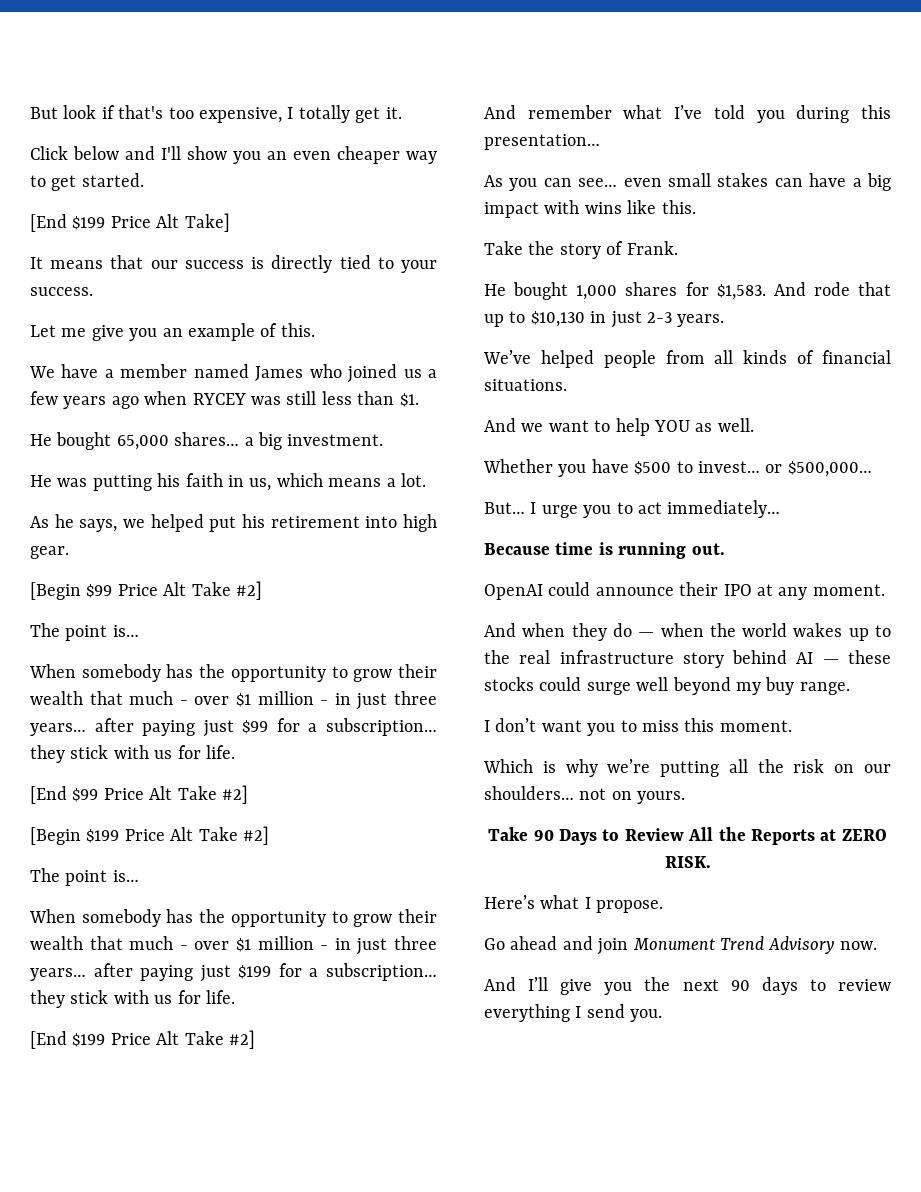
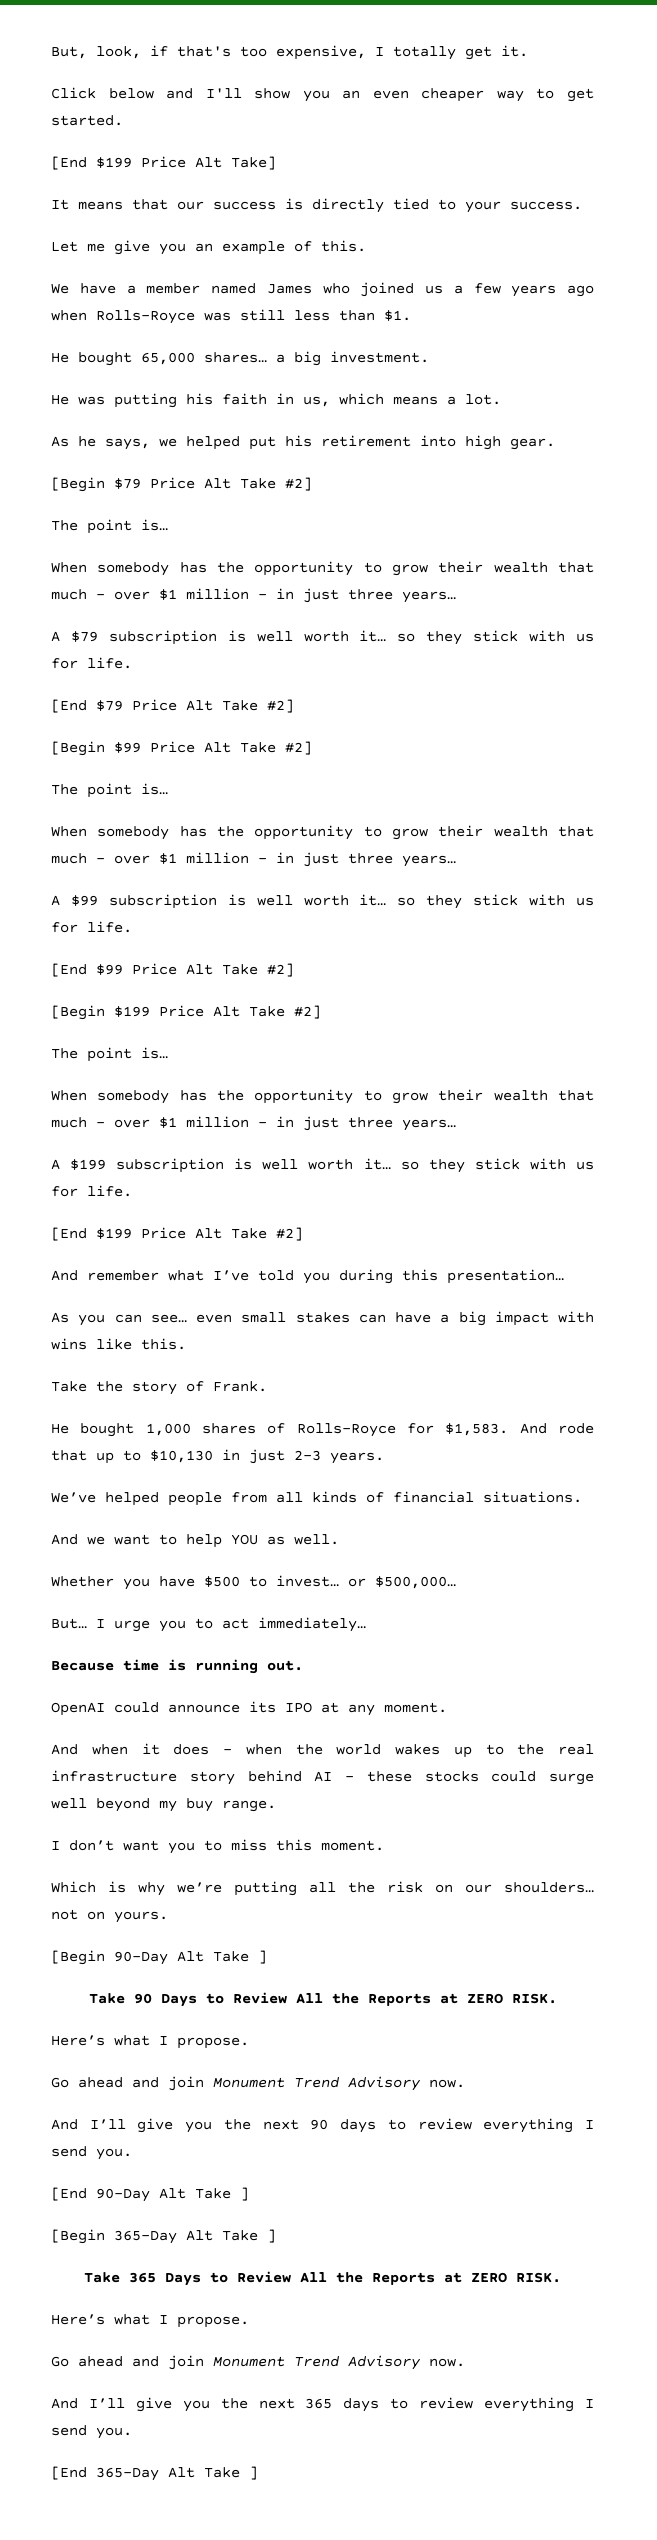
- But look if that's too expensive, I totally get it.
+ But, look, if that's too expensive, I totally get it.
- We have a member named James who joined us a few years ago when RYCEY was still less than $1.
+ We have a member named James who joined us a few years ago when Rolls-Royce was still less than $1.
+ [Begin $79 Price Alt Take #2]
+ The point is…
+ When somebody has the opportunity to grow their wealth that much - over $1 million - in just three years…
+ A $79 subscription is well worth it… so they stick with us for life.
+ [End $79 Price Alt Take #2]
  [Begin $99 Price Alt Take #2]
  The point is…
- When somebody has the opportunity to grow their wealth that much - over $1 million - in just three years… after paying just $99 for a subscription… they stick with us for life.
+ When somebody has the opportunity to grow their wealth that much - over $1 million - in just three years…
+ A $99 subscription is well worth it… so they stick with us for life.
  [Begin $199 Price Alt Take #2]
  The point is…
- When somebody has the opportunity to grow their wealth that much - over $1 million - in just three years… after paying just $199 for a subscription… they stick with us for life.
+ When somebody has the opportunity to grow their wealth that much - over $1 million - in just three years…
+ A $199 subscription is well worth it… so they stick with us for life.
- He bought 1,000 shares for $1,583.
+ He bought 1,000 shares of Rolls-Royce for $1,583.
- OpenAI could announce their IPO at any moment.
+ OpenAI could announce its IPO at any moment.
- And when they do — when the world wakes up to the real infrastructure story behind AI — these stocks could surge well beyond my buy range.
+ And when it does - when the world wakes up to the real infrastructure story behind AI - these stocks could surge well beyond my buy range.
+ [Begin 90-Day Alt Take ]
+ [End 90-Day Alt Take ]
+ [Begin 365-Day Alt Take ]
+ Take 365 Days to Review All the Reports at ZERO RISK.
+ Here’s what I propose.
+ Go ahead and join Monument Trend Advisory now.
+ And I’ll give you the next 365 days to review everything I send you.
+ [End 365-Day Alt Take ]

